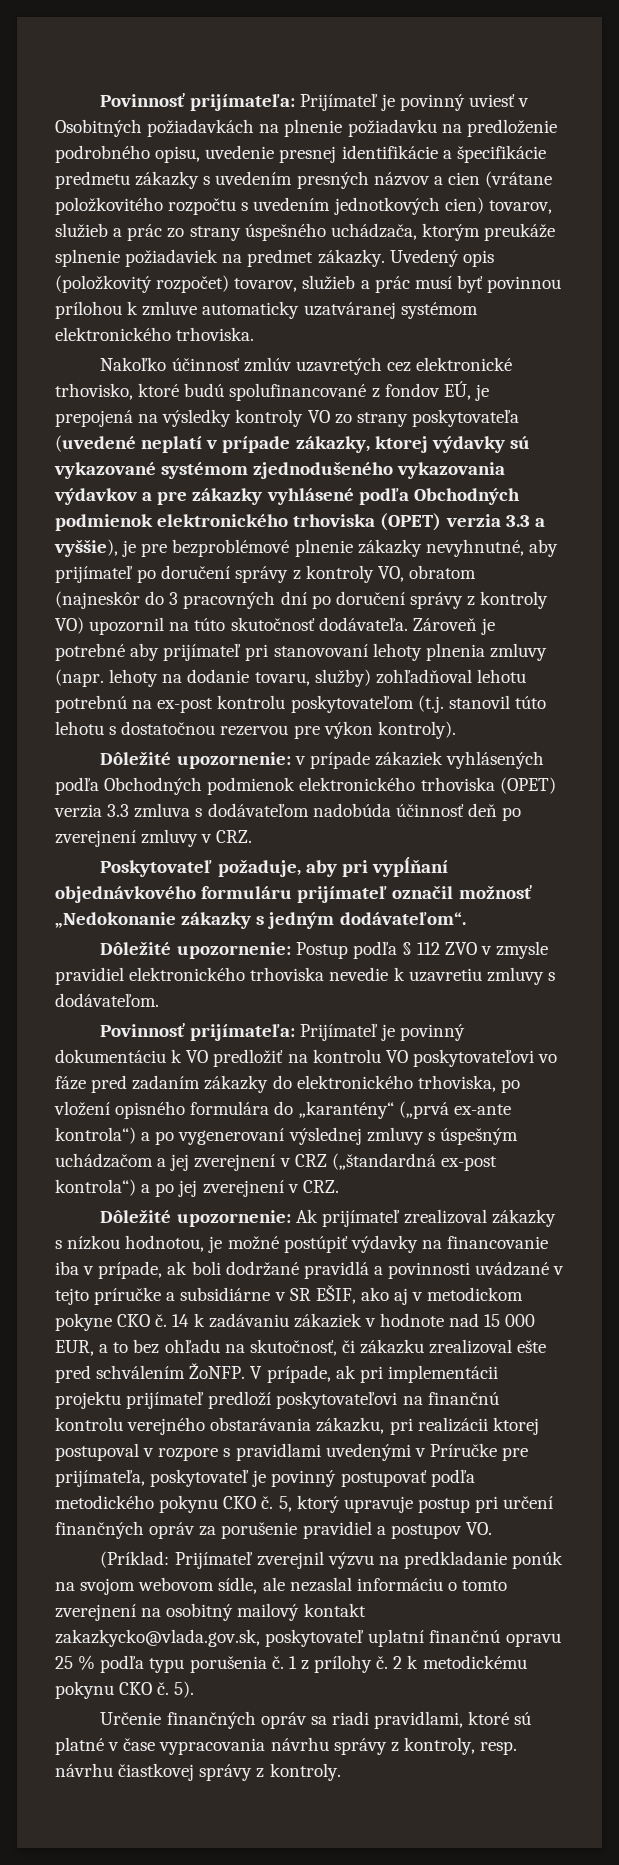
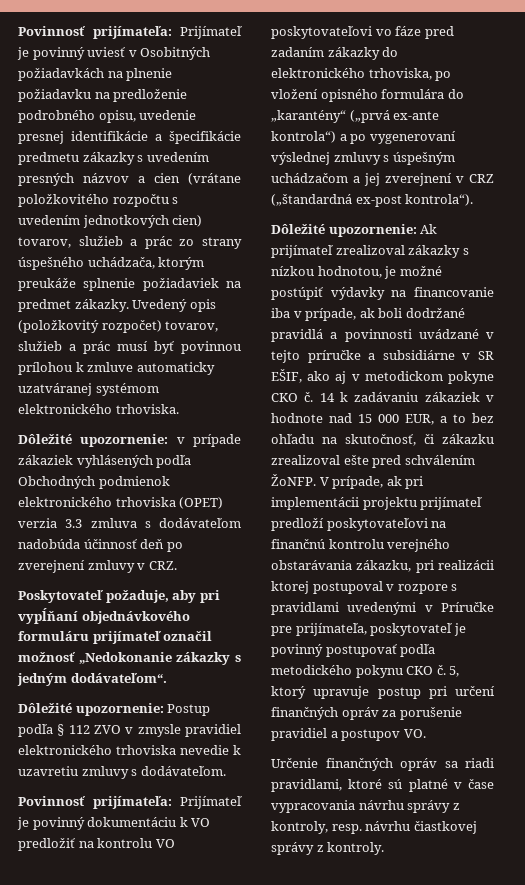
- Nakoľko účinnosť zmlúv uzavretých cez elektronické trhovisko, ktoré budú spolufinancované z fondov EÚ, je prepojená na výsledky kontroly VO zo strany poskytovateľa (uvedené neplatí v prípade zákazky, ktorej výdavky sú vykazované systémom zjednodušeného vykazovania výdavkov a pre zákazky vyhlásené podľa Obchodných podmienok elektronického trhoviska (OPET) verzia 3.3 a vyššie), je pre bezproblémové plnenie zákazky nevyhnutné, aby prijímateľ po doručení správy z kontroly VO, obratom (najneskôr do 3 pracovných dní po doručení správy z kontroly VO) upozornil na túto skutočnosť dodávateľa. Zároveň je potrebné aby prijímateľ pri stanovovaní lehoty plnenia zmluvy (napr. lehoty na dodanie tovaru, služby) zohľadňoval lehotu potrebnú na ex-post kontrolu poskytovateľom (t.j. stanovil túto lehotu s dostatočnou rezervou pre výkon kontroly).
- Povinnosť prijímateľa: Prijímateľ je povinný dokumentáciu k VO predložiť na kontrolu VO poskytovateľovi vo fáze pred zadaním zákazky do elektronického trhoviska, po vložení opisného formulára do „karantény“ („prvá ex-ante kontrola“) a po vygenerovaní výslednej zmluvy s úspešným uchádzačom a jej zverejnení v CRZ („štandardná ex-post kontrola“) a po jej zverejnení v CRZ.
+ Povinnosť prijímateľa: Prijímateľ je povinný dokumentáciu k VO predložiť na kontrolu VO poskytovateľovi vo fáze pred zadaním zákazky do elektronického trhoviska, po vložení opisného formulára do „karantény“ („prvá ex-ante kontrola“) a po vygenerovaní výslednej zmluvy s úspešným uchádzačom a jej zverejnení v CRZ („štandardná ex-post kontrola“).
- (Príklad: Prijímateľ zverejnil výzvu na predkladanie ponúk na svojom webovom sídle, ale nezaslal informáciu o tomto zverejnení na osobitný mailový kontakt zakazkycko@vlada.gov.sk, poskytovateľ uplatní finančnú opravu 25 % podľa typu porušenia č. 1 z prílohy č. 2 k metodickému pokynu CKO č. 5).

